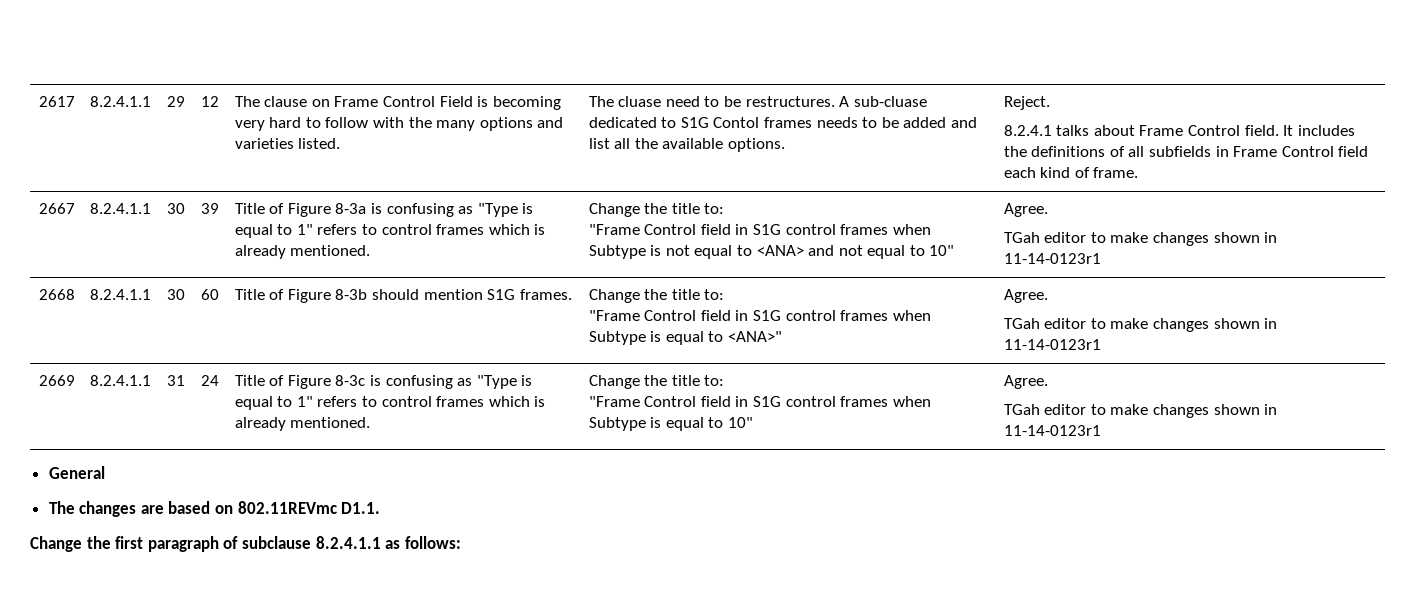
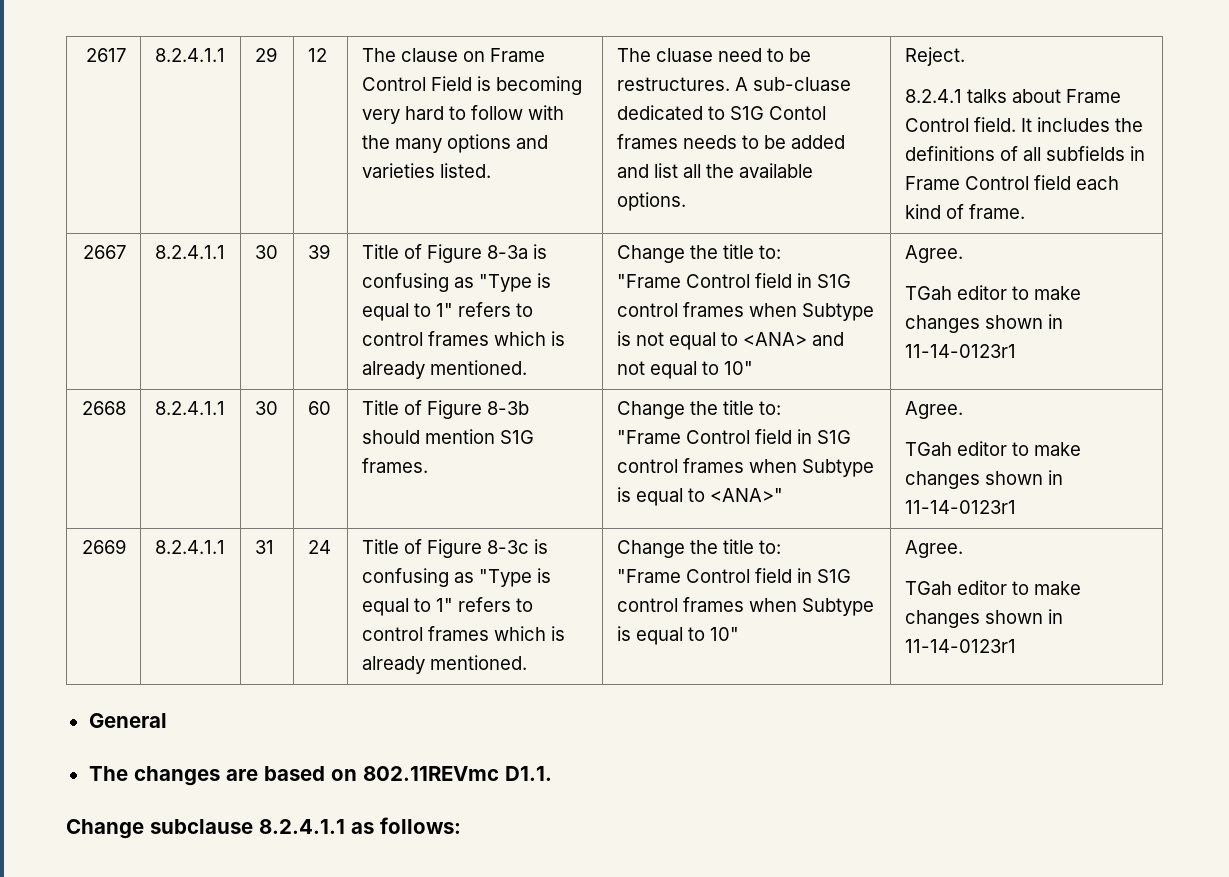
- Change the first paragraph of subclause 8.2.4.1.1 as follows:
+ Change subclause 8.2.4.1.1 as follows:

